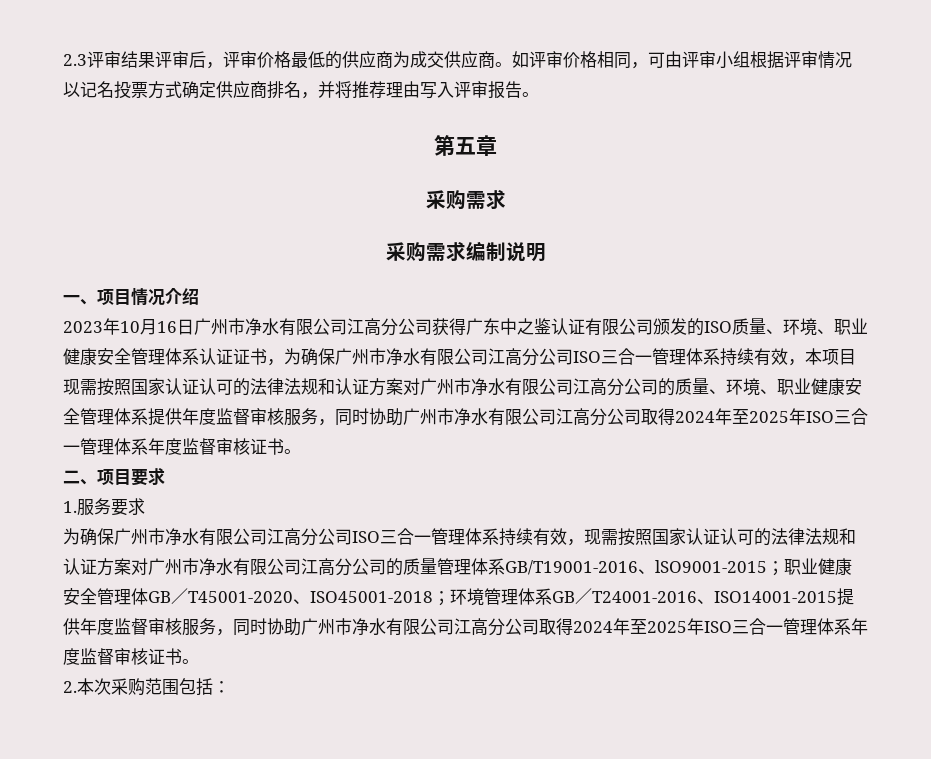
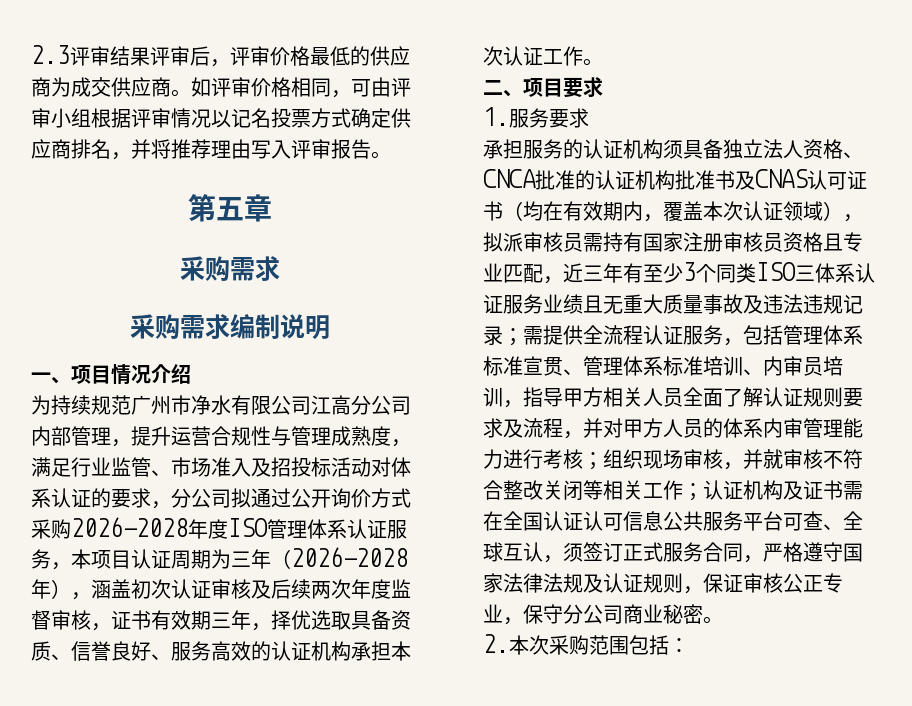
- 2023年10月16日广州市净水有限公司江高分公司获得广东中之鉴认证有限公司颁发的ISO质量、环境、职业健康安全管理体系认证证书，为确保广州市净水有限公司江高分公司ISO三合一管理体系持续有效，本项目现需按照国家认证认可的法律法规和认证方案对广州市净水有限公司江高分公司的质量、环境、职业健康安全管理体系提供年度监督审核服务，同时协助广州市净水有限公司江高分公司取得2024年至2025年ISO三合一管理体系年度监督审核证书。
+ 为持续规范广州市净水有限公司江高分公司内部管理，提升运营合规性与管理成熟度，满足行业监管、市场准入及招投标活动对体系认证的要求，分公司拟通过公开询价方式采购2026—2028年度ISO管理体系认证服务，本项目认证周期为三年（2026—2028年），涵盖初次认证审核及后续两次年度监督审核，证书有效期三年，择优选取具备资质、信誉良好、服务高效的认证机构承担本次认证工作。
- 为确保广州市净水有限公司江高分公司ISO三合一管理体系持续有效，现需按照国家认证认可的法律法规和认证方案对广州市净水有限公司江高分公司的质量管理体系GB/T19001-2016、lSO9001-2015；职业健康安全管理体GB／T45001-2020、ISO45001-2018；环境管理体系GB／T24001-2016、ISO14001-2015提供年度监督审核服务，同时协助广州市净水有限公司江高分公司取得2024年至2025年ISO三合一管理体系年度监督审核证书。
+ 承担服务的认证机构须具备独立法人资格、CNCA批准的认证机构批准书及CNAS认可证书（均在有效期内，覆盖本次认证领域），拟派审核员需持有国家注册审核员资格且专业匹配，近三年有至少3个同类ISO三体系认证服务业绩且无重大质量事故及违法违规记录；需提供全流程认证服务，包括管理体系标准宣贯、管理体系标准培训、内审员培训，指导甲方相关人员全面了解认证规则要求及流程，并对甲方人员的体系内审管理能力进行考核；组织现场审核，并就审核不符合整改关闭等相关工作；认证机构及证书需在全国认证认可信息公共服务平台可查、全球互认，须签订正式服务合同，严格遵守国家法律法规及认证规则，保证审核公正专业，保守分公司商业秘密。

